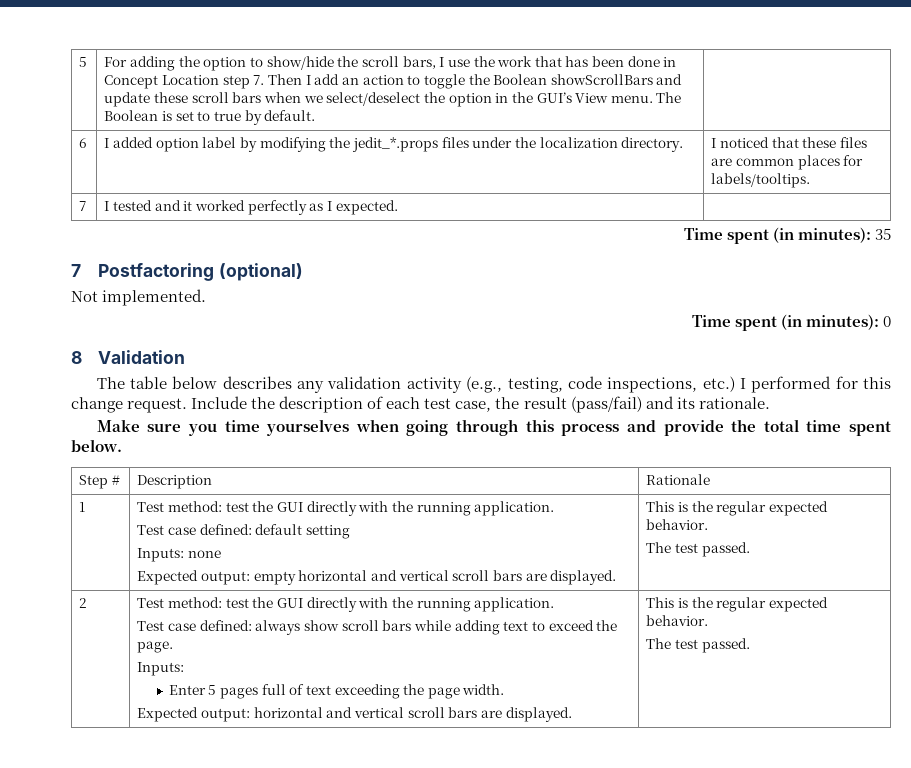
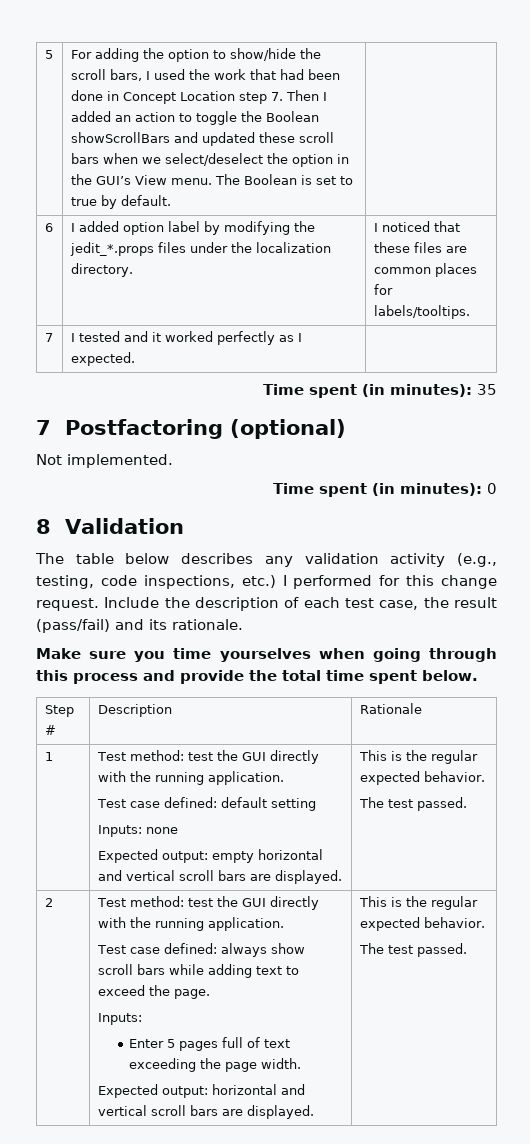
- For adding the option to show/hide the scroll bars, I use the work that has been done in Concept Location step 7. Then I add an action to toggle the Boolean showScrollBars and update these scroll bars when we select/deselect the option in the GUI’s View menu.
+ For adding the option to show/hide the scroll bars, I used the work that had been done in Concept Location step 7. Then I added an action to toggle the Boolean showScrollBars and updated these scroll bars when we select/deselect the option in the GUI’s View menu.

